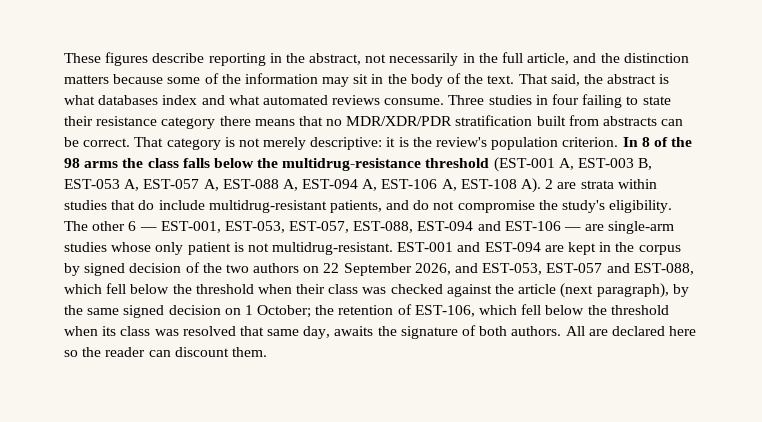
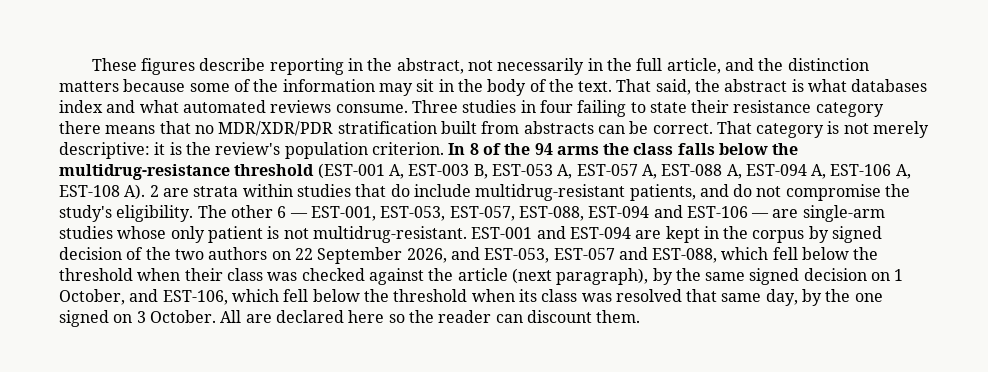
- In 8 of the 98 arms the class falls below the multidrug-resistance threshold (EST-001 A, EST-003 B, EST-053 A, EST-057 A, EST-088 A, EST-094 A, EST-106 A, EST-108 A). 2 are strata within studies that do include multidrug-resistant patients, and do not compromise the study's eligibility.
+ In 8 of the 94 arms the class falls below the multidrug-resistance threshold (EST-001 A, EST-003 B, EST-053 A, EST-057 A, EST-088 A, EST-094 A, EST-106 A, EST-108 A). 2 are strata within studies that do include multidrug-resistant patients, and do not compromise the study's eligibility.
- EST-001 and EST-094 are kept in the corpus by signed decision of the two authors on 22 September 2026, and EST-053, EST-057 and EST-088, which fell below the threshold when their class was checked against the article (next paragraph), by the same signed decision on 1 October; the retention of EST-106, which fell below the threshold when its class was resolved that same day, awaits the signature of both authors.
+ EST-001 and EST-094 are kept in the corpus by signed decision of the two authors on 22 September 2026, and EST-053, EST-057 and EST-088, which fell below the threshold when their class was checked against the article (next paragraph), by the same signed decision on 1 October, and EST-106, which fell below the threshold when its class was resolved that same day, by the one signed on 3 October.

